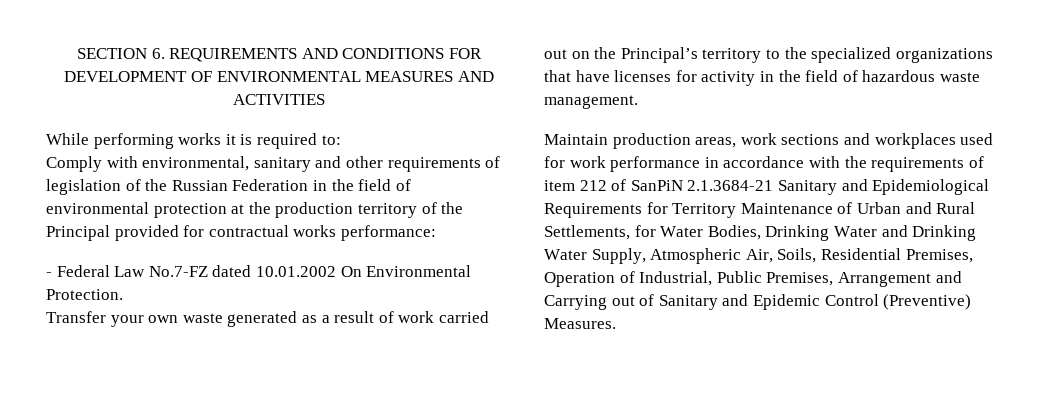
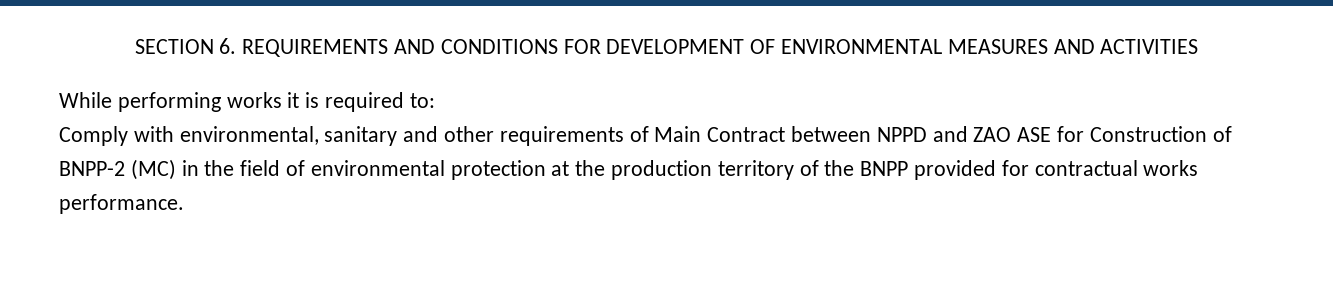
- Comply with environmental, sanitary and other requirements of legislation of the Russian Federation in the field of environmental protection at the production territory of the Principal provided for contractual works performance:
- - Federal Law No.7-FZ dated 10.01.2002 On Environmental Protection.
- Transfer your own waste generated as a result of work carried out on the Principal’s territory to the specialized organizations that have licenses for activity in the field of hazardous waste management.
- Maintain production areas, work sections and workplaces used for work performance in accordance with the requirements of item 212 of SanPiN 2.1.3684-21 Sanitary and Epidemiological Requirements for Territory Maintenance of Urban and Rural Settlements, for Water Bodies, Drinking Water and Drinking Water Supply, Atmospheric Air, Soils, Residential Premises, Operation of Industrial, Public Premises, Arrangement and Carrying out of Sanitary and Epidemic Control (Preventive) Measures.
+ Comply with environmental, sanitary and other requirements of Main Contract between NPPD and ZAO ASE for Construction of BNPP-2 (MC) in the field of environmental protection at the production territory of the BNPP provided for contractual works performance.

